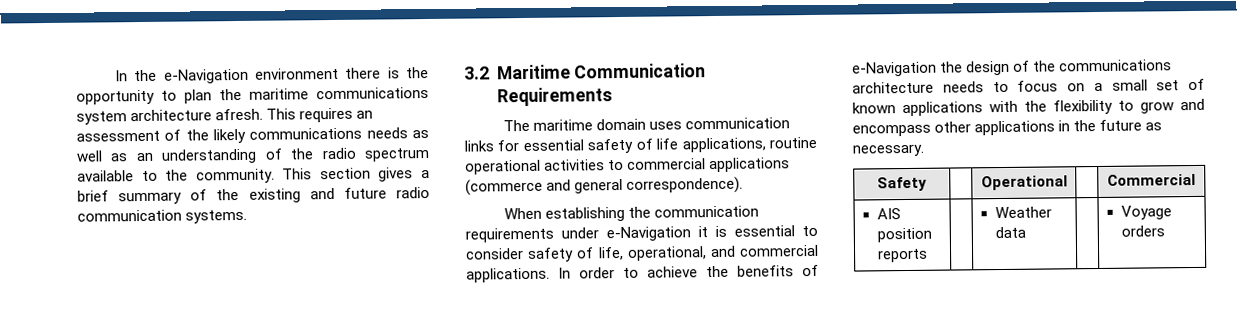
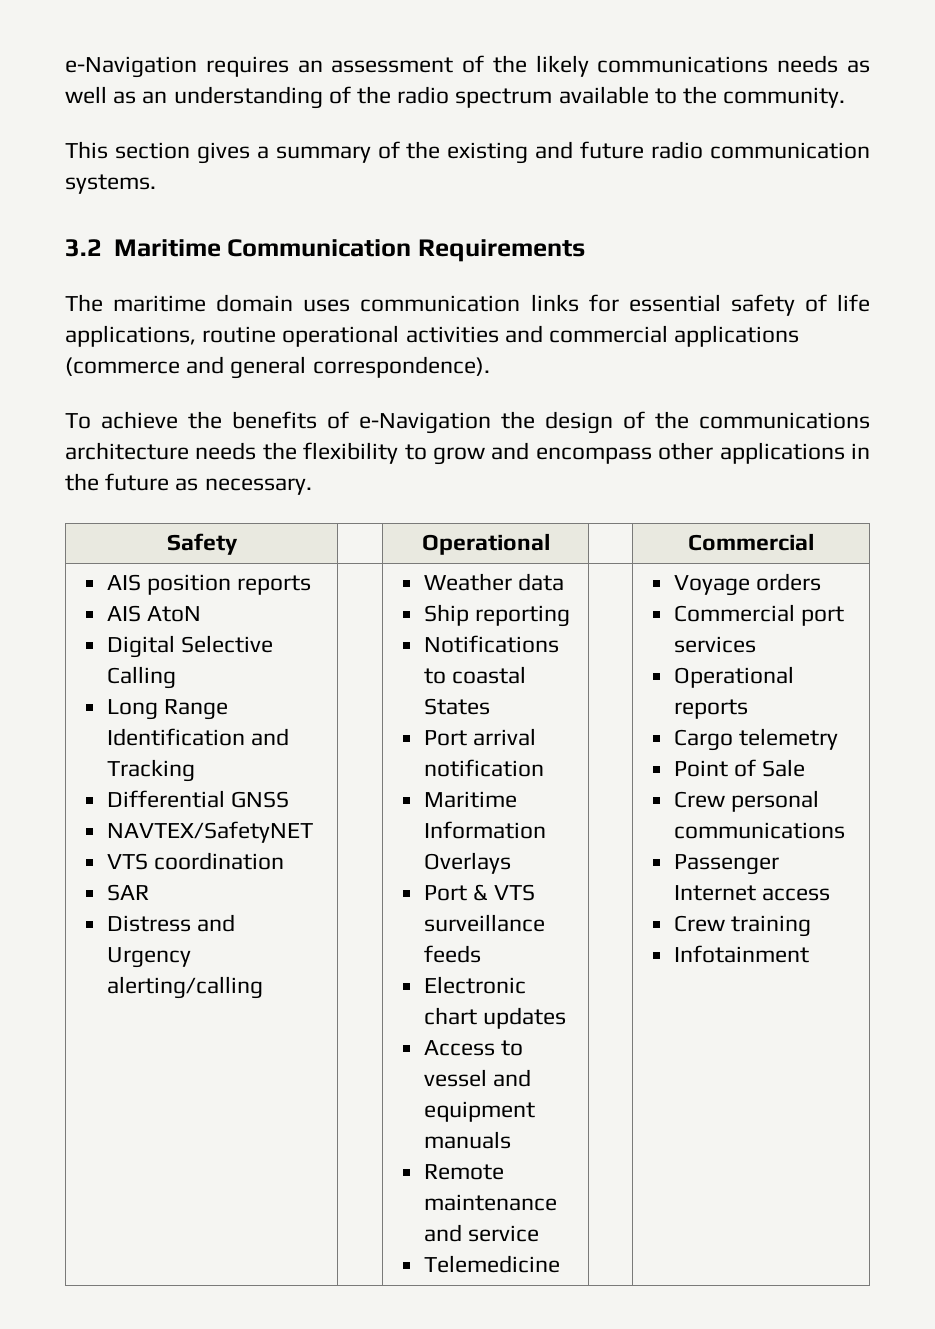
- In the e-Navigation environment there is the opportunity to plan the maritime communications system architecture afresh. This requires an assessment of the likely communications needs as well as an understanding of the radio spectrum available to the community. This section gives a brief summary of the existing and future radio communication systems.
+ e-Navigation requires an assessment of the likely communications needs as well as an understanding of the radio spectrum available to the community.
+ This section gives a summary of the existing and future radio communication systems.
- The maritime domain uses communication links for essential safety of life applications, routine operational activities to commercial applications (commerce and general correspondence).
+ The maritime domain uses communication links for essential safety of life applications, routine operational activities and commercial applications (commerce and general correspondence).
- When establishing the communication requirements under e-Navigation it is essential to consider safety of life, operational, and commercial applications. In order to achieve the benefits of e-Navigation the design of the communications architecture needs to focus on a small set of known applications with the flexibility to grow and encompass other applications in the future as necessary.
+ To achieve the benefits of e-Navigation the design of the communications architecture needs the flexibility to grow and encompass other applications in the future as necessary.
- Weather data | | Voyage orders
+ AIS AtoN
+ Digital Selective Calling
+ Long Range Identification and Tracking
+ Differential GNSS
+ NAVTEX/SafetyNET
+ VTS coordination
+ SAR
+ Distress and Urgency alerting/calling | | Weather data
+ Ship reporting
+ Notifications to coastal States
+ Port arrival notification
+ Maritime Information Overlays
+ Port & VTS surveillance feeds
+ Electronic chart updates
+ Access to vessel and equipment manuals
+ Remote maintenance and service
+ Telemedicine | | Voyage orders
+ Commercial port services
+ Operational reports
+ Cargo telemetry
+ Point of Sale
+ Crew personal communications
+ Passenger Internet access
+ Crew training
+ Infotainment

